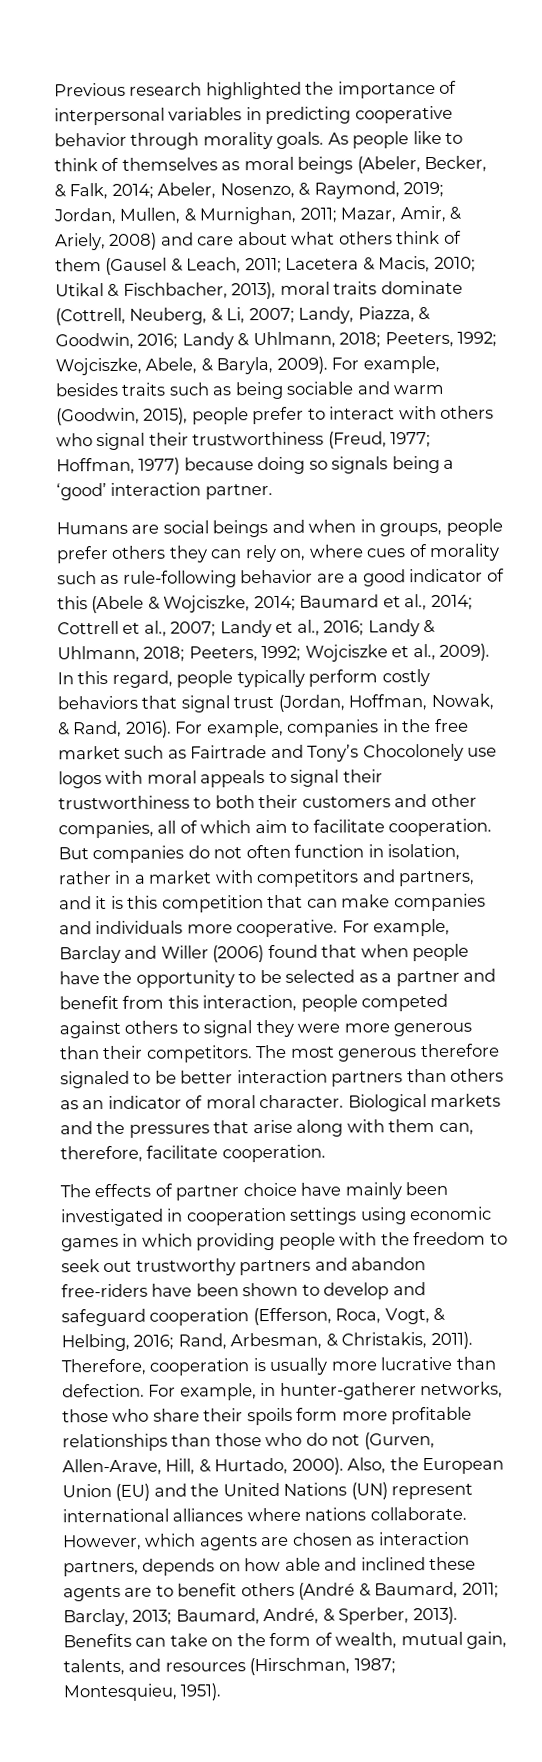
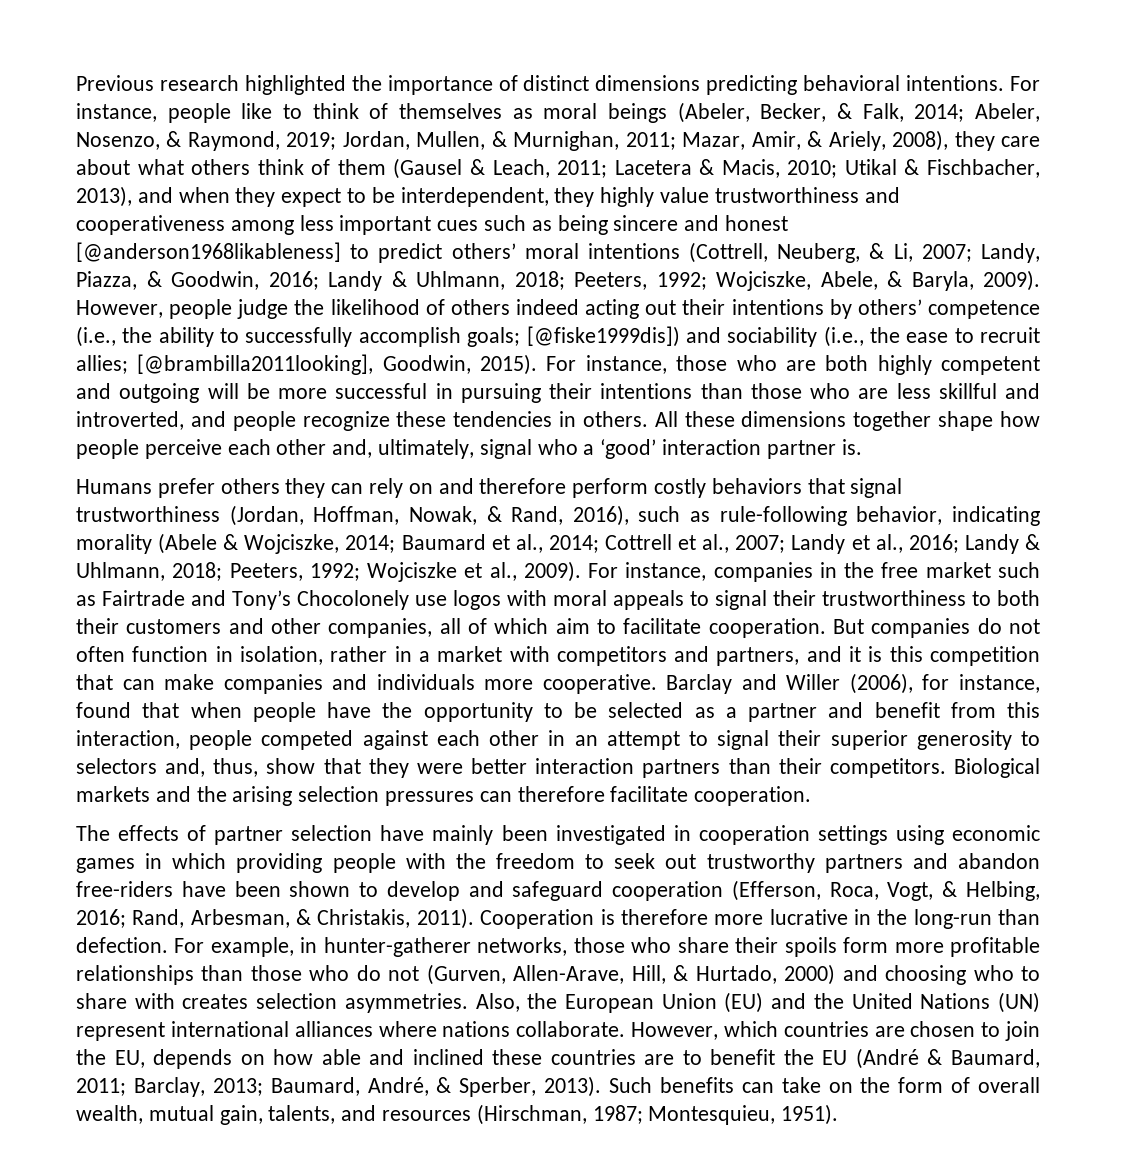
- Previous research highlighted the importance of interpersonal variables in predicting cooperative behavior through morality goals. As people like to think of themselves as moral beings (Abeler, Becker, & Falk, 2014;
+ Previous research highlighted the importance of distinct dimensions predicting behavioral intentions. For instance, people like to think of themselves as moral beings (Abeler, Becker, & Falk, 2014;
- Mazar, Amir, & Ariely, 2008) and care about what others think of them (Gausel & Leach, 2011;
+ Mazar, Amir, & Ariely, 2008), they care about what others think of them (Gausel & Leach, 2011;
- Utikal & Fischbacher, 2013), moral traits dominate (Cottrell, Neuberg, & Li, 2007;
+ Utikal & Fischbacher, 2013), and when they expect to be interdependent, they highly value trustworthiness and cooperativeness among less important cues such as being sincere and honest [@anderson1968likableness] to predict others’ moral intentions (Cottrell, Neuberg, & Li, 2007;
- For example, besides traits such as being sociable and warm (Goodwin, 2015), people prefer to interact with others who signal their trustworthiness (Freud, 1977; Hoffman, 1977) because doing so signals being a ‘good’ interaction partner.
+ However, people judge the likelihood of others indeed acting out their intentions by others’ competence (i.e., the ability to successfully accomplish goals; [@fiske1999dis]) and sociability (i.e., the ease to recruit allies; [@brambilla2011looking], Goodwin, 2015). For instance, those who are both highly competent and outgoing will be more successful in pursuing their intentions than those who are less skillful and introverted, and people recognize these tendencies in others. All these dimensions together shape how people perceive each other and, ultimately, signal who a ‘good’ interaction partner is.
- Humans are social beings and when in groups, people prefer others they can rely on, where cues of morality such as rule-following behavior are a good indicator of this (Abele & Wojciszke, 2014; Baumard et al., 2014; Cottrell et al., 2007; Landy et al., 2016; Landy & Uhlmann, 2018; Peeters, 1992; Wojciszke et al., 2009).
+ Humans prefer others they can rely on and therefore perform costly behaviors that signal trustworthiness (Jordan, Hoffman, Nowak, & Rand, 2016), such as rule-following behavior, indicating morality (Abele & Wojciszke, 2014; Baumard et al., 2014; Cottrell et al., 2007; Landy et al., 2016; Landy & Uhlmann, 2018; Peeters, 1992; Wojciszke et al., 2009).
- In this regard, people typically perform costly behaviors that signal trust (Jordan, Hoffman, Nowak, & Rand, 2016). For example, companies in the free market such as Fairtrade and Tony’s Chocolonely use logos with moral appeals to signal their trustworthiness to both their customers and other companies, all of which aim to facilitate cooperation.
+ For instance, companies in the free market such as Fairtrade and Tony’s Chocolonely use logos with moral appeals to signal their trustworthiness to both their customers and other companies, all of which aim to facilitate cooperation.
- For example, Barclay and Willer (2006) found that when people have the opportunity to be selected as a partner and benefit from this interaction, people competed against others to signal they were more generous than their competitors. The most generous therefore signaled to be better interaction partners than others as an indicator of moral character. Biological markets and the pressures that arise along with them can, therefore, facilitate cooperation.
+ Barclay and Willer (2006), for instance, found that when people have the opportunity to be selected as a partner and benefit from this interaction, people competed against each other in an attempt to signal their superior generosity to selectors and, thus, show that they were better interaction partners than their competitors. Biological markets and the arising selection pressures can therefore facilitate cooperation.
- The effects of partner choice have mainly been investigated in cooperation settings using economic games in which providing people with the freedom to seek out trustworthy partners and abandon free-riders have been shown to develop and safeguard cooperation (Efferson, Roca, Vogt, & Helbing, 2016; Rand, Arbesman, & Christakis, 2011).
+ The effects of partner selection have mainly been investigated in cooperation settings using economic games in which providing people with the freedom to seek out trustworthy partners and abandon free-riders have been shown to develop and safeguard cooperation (Efferson, Roca, Vogt, & Helbing, 2016; Rand, Arbesman, & Christakis, 2011).
- Therefore, cooperation is usually more lucrative than defection.
+ Cooperation is therefore more lucrative in the long-run than defection.
- For example, in hunter-gatherer networks, those who share their spoils form more profitable relationships than those who do not (Gurven, Allen-Arave, Hill, & Hurtado, 2000).
+ For example, in hunter-gatherer networks, those who share their spoils form more profitable relationships than those who do not (Gurven, Allen-Arave, Hill, & Hurtado, 2000) and choosing who to share with creates selection asymmetries.
- However, which agents are chosen as interaction partners, depends on how able and inclined these agents are to benefit others (André & Baumard, 2011; Barclay, 2013; Baumard, André, & Sperber, 2013).
+ However, which countries are chosen to join the EU, depends on how able and inclined these countries are to benefit the EU (André & Baumard, 2011; Barclay, 2013; Baumard, André, & Sperber, 2013).
- Benefits can take on the form of wealth, mutual gain, talents, and resources (Hirschman, 1987; Montesquieu, 1951).
+ Such benefits can take on the form of overall wealth, mutual gain, talents, and resources (Hirschman, 1987; Montesquieu, 1951).

